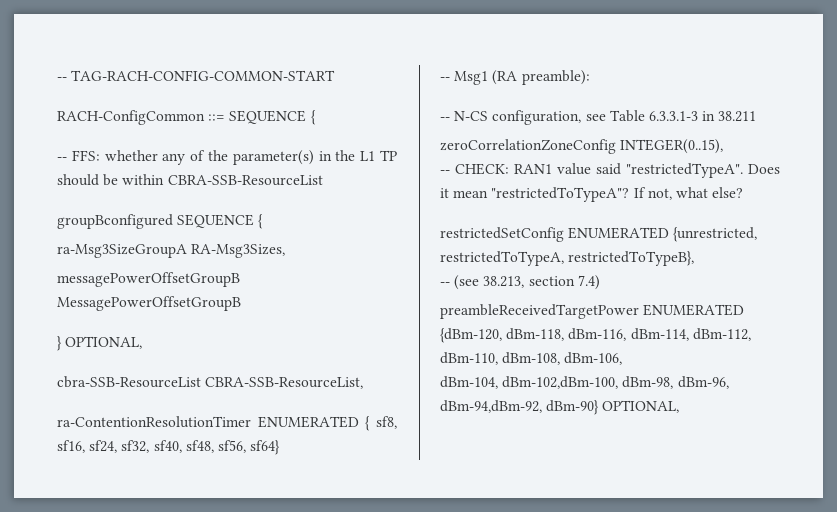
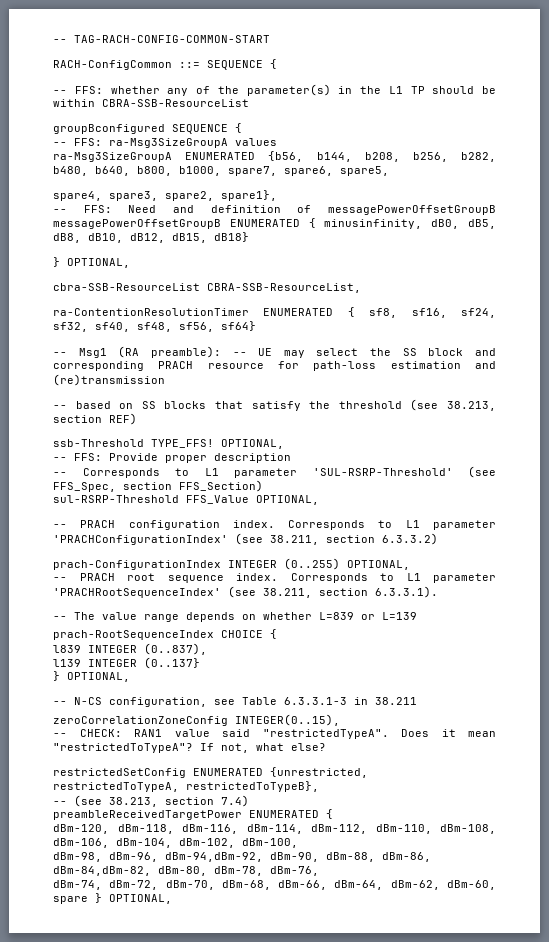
- ra-Msg3SizeGroupA RA-Msg3Sizes,
- messagePowerOffsetGroupB MessagePowerOffsetGroupB
+ -- FFS: ra-Msg3SizeGroupA values
+ ra-Msg3SizeGroupA ENUMERATED {b56, b144, b208, b256, b282, b480, b640, b800, b1000, spare7, spare6, spare5,
+ spare4, spare3, spare2, spare1},
+ -- FFS: Need and definition of messagePowerOffsetGroupB messagePowerOffsetGroupB ENUMERATED { minusinfinity, dB0, dB5, dB8, dB10, dB12, dB15, dB18}
- -- Msg1 (RA preamble):
+ -- Msg1 (RA preamble): -- UE may select the SS block and corresponding PRACH resource for path-loss estimation and (re)transmission
+ -- based on SS blocks that satisfy the threshold (see 38.213, section REF)
+ ssb-Threshold TYPE_FFS! OPTIONAL,
+ -- FFS: Provide proper description
+ -- Corresponds to L1 parameter 'SUL-RSRP-Threshold' (see FFS_Spec, section FFS_Section)
+ sul-RSRP-Threshold FFS_Value OPTIONAL,
+ -- PRACH configuration index. Corresponds to L1 parameter 'PRACHConfigurationIndex' (see 38.211, section 6.3.3.2)
+ prach-ConfigurationIndex INTEGER (0..255) OPTIONAL,
+ -- PRACH root sequence index. Corresponds to L1 parameter 'PRACHRootSequenceIndex' (see 38.211, section 6.3.3.1).
+ -- The value range depends on whether L=839 or L=139
+ prach-RootSequenceIndex CHOICE {
+ l839 INTEGER (0..837),
+ l139 INTEGER (0..137}
+ } OPTIONAL,
- preambleReceivedTargetPower ENUMERATED {dBm-120, dBm-118, dBm-116, dBm-114, dBm-112, dBm-110, dBm-108, dBm-106,
- dBm-104, dBm-102,dBm-100, dBm-98, dBm-96, dBm-94,dBm-92, dBm-90} OPTIONAL,
+ preambleReceivedTargetPower ENUMERATED {
+ dBm-120, dBm-118, dBm-116, dBm-114, dBm-112, dBm-110, dBm-108, dBm-106, dBm-104, dBm-102, dBm-100,
+ dBm-98, dBm-96, dBm-94,dBm-92, dBm-90, dBm-88, dBm-86, dBm-84,dBm-82, dBm-80, dBm-78, dBm-76,
+ dBm-74, dBm-72, dBm-70, dBm-68, dBm-66, dBm-64, dBm-62, dBm-60, spare } OPTIONAL,

